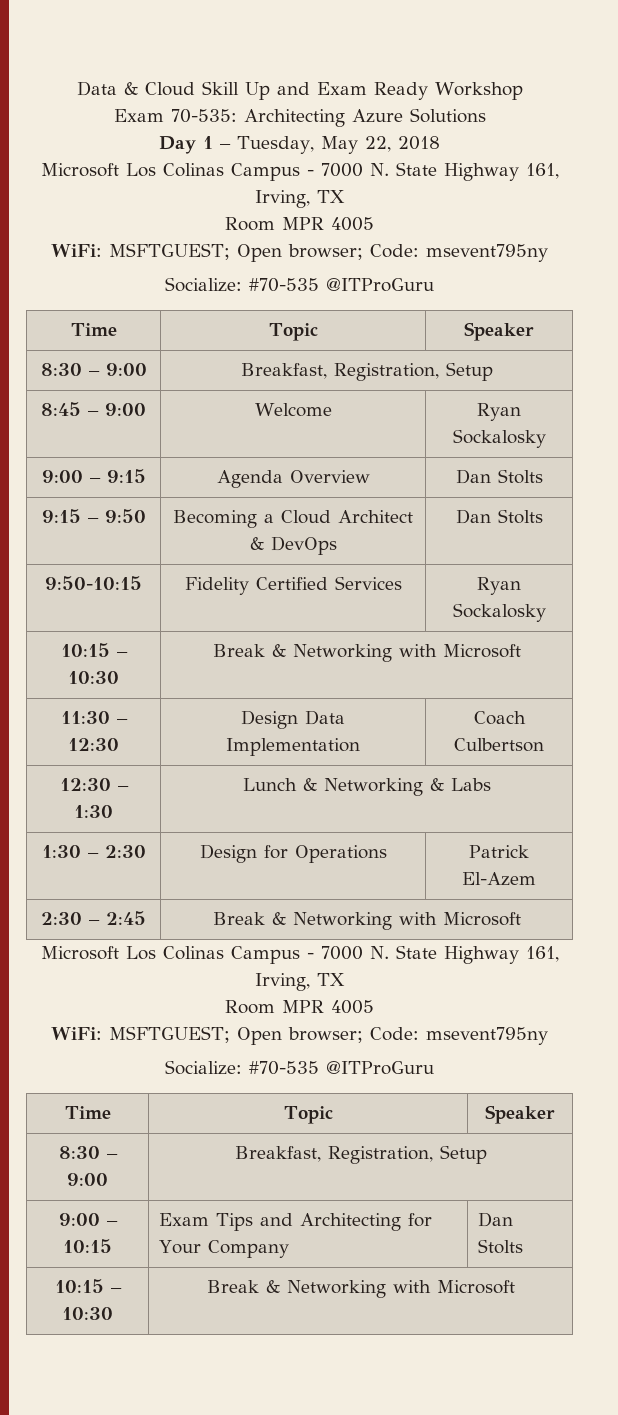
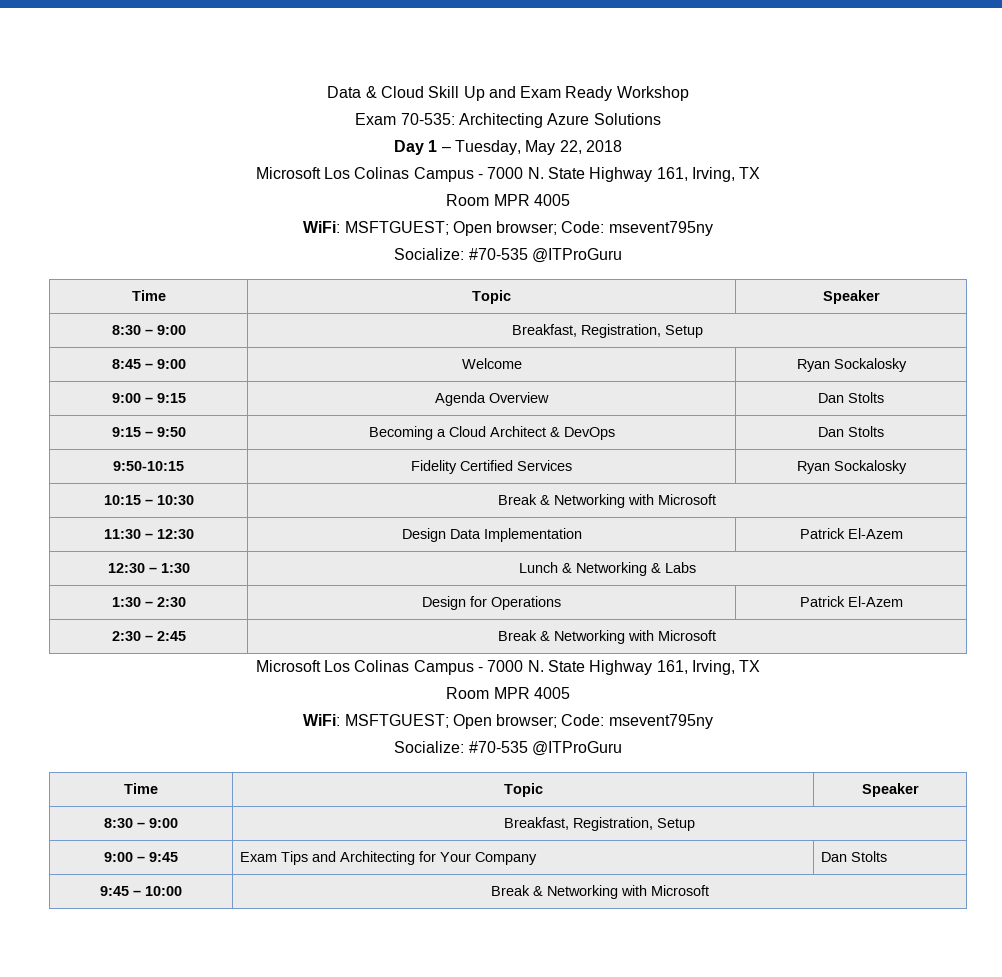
- 11:30 – 12:30 | Design Data Implementation | Coach Culbertson
+ 11:30 – 12:30 | Design Data Implementation | Patrick El-Azem
- 9:00 – 10:15 | Exam Tips and Architecting for Your Company | Dan Stolts
- 10:15 – 10:30 | Break & Networking with Microsoft
+ 9:00 – 9:45 | Exam Tips and Architecting for Your Company | Dan Stolts
+ 9:45 – 10:00 | Break & Networking with Microsoft

